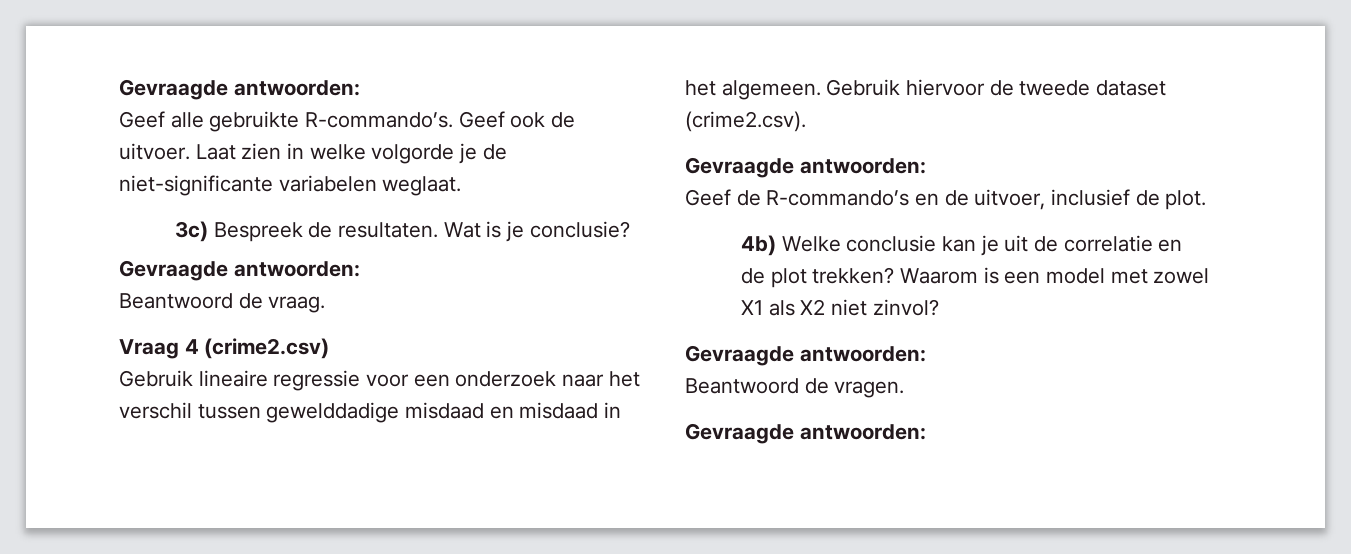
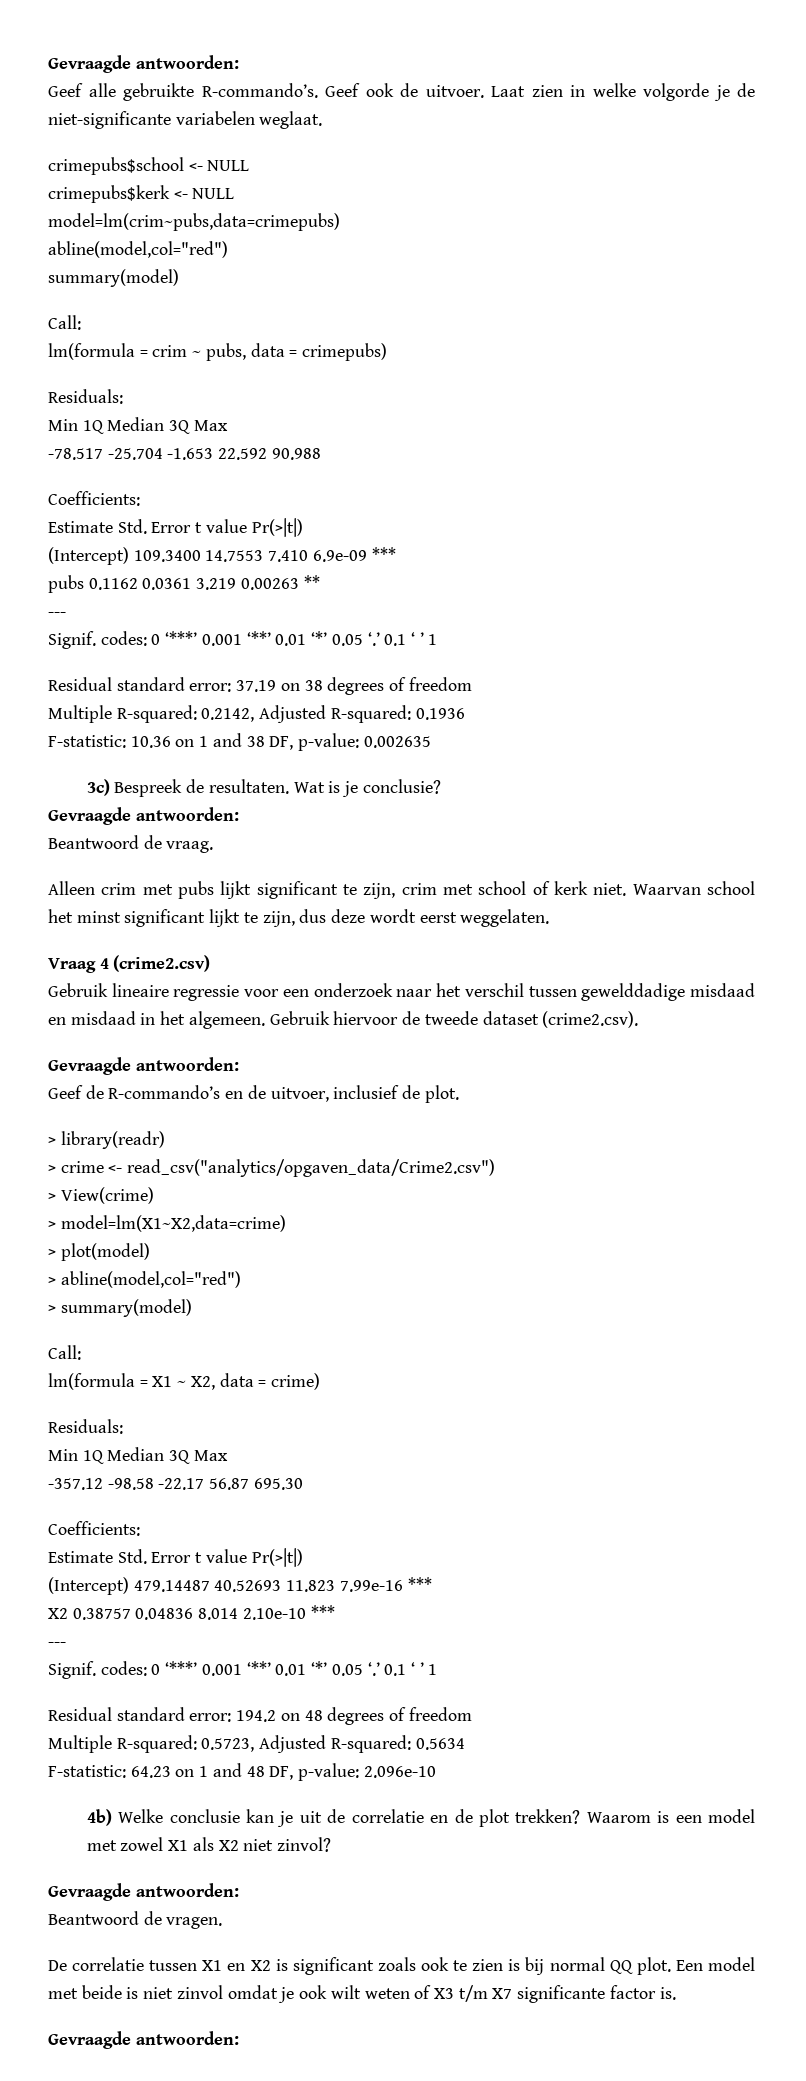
+ crimepubs$school <- NULL
+ crimepubs$kerk <- NULL
+ model=lm(crim~pubs,data=crimepubs)
+ abline(model,col="red")
+ summary(model)
+ Call:
+ lm(formula = crim ~ pubs, data = crimepubs)
+ Residuals:
+ Min 1Q Median 3Q Max
+ -78.517 -25.704 -1.653 22.592 90.988
+ Coefficients:
+ Estimate Std. Error t value Pr(>|t|)
+ (Intercept) 109.3400 14.7553 7.410 6.9e-09 ***
+ pubs 0.1162 0.0361 3.219 0.00263 **
+ ---
+ Signif. codes: 0 ‘***’ 0.001 ‘**’ 0.01 ‘*’ 0.05 ‘.’ 0.1 ‘ ’ 1
+ Residual standard error: 37.19 on 38 degrees of freedom
+ Multiple R-squared: 0.2142, Adjusted R-squared: 0.1936
+ F-statistic: 10.36 on 1 and 38 DF, p-value: 0.002635
+ Alleen crim met pubs lijkt significant te zijn, crim met school of kerk niet. Waarvan school het minst significant lijkt te zijn, dus deze wordt eerst weggelaten.
+ > library(readr)
+ > crime <- read_csv("analytics/opgaven_data/Crime2.csv")
+ > View(crime)
+ > model=lm(X1~X2,data=crime)
+ > plot(model)
+ > abline(model,col="red")
+ > summary(model)
+ Call:
+ lm(formula = X1 ~ X2, data = crime)
+ Residuals:
+ Min 1Q Median 3Q Max
+ -357.12 -98.58 -22.17 56.87 695.30
+ Coefficients:
+ Estimate Std. Error t value Pr(>|t|)
+ (Intercept) 479.14487 40.52693 11.823 7.99e-16 ***
+ X2 0.38757 0.04836 8.014 2.10e-10 ***
+ ---
+ Signif. codes: 0 ‘***’ 0.001 ‘**’ 0.01 ‘*’ 0.05 ‘.’ 0.1 ‘ ’ 1
+ Residual standard error: 194.2 on 48 degrees of freedom
+ Multiple R-squared: 0.5723, Adjusted R-squared: 0.5634
+ F-statistic: 64.23 on 1 and 48 DF, p-value: 2.096e-10
+ De correlatie tussen X1 en X2 is significant zoals ook te zien is bij normal QQ plot. Een model met beide is niet zinvol omdat je ook wilt weten of X3 t/m X7 significante factor is.

